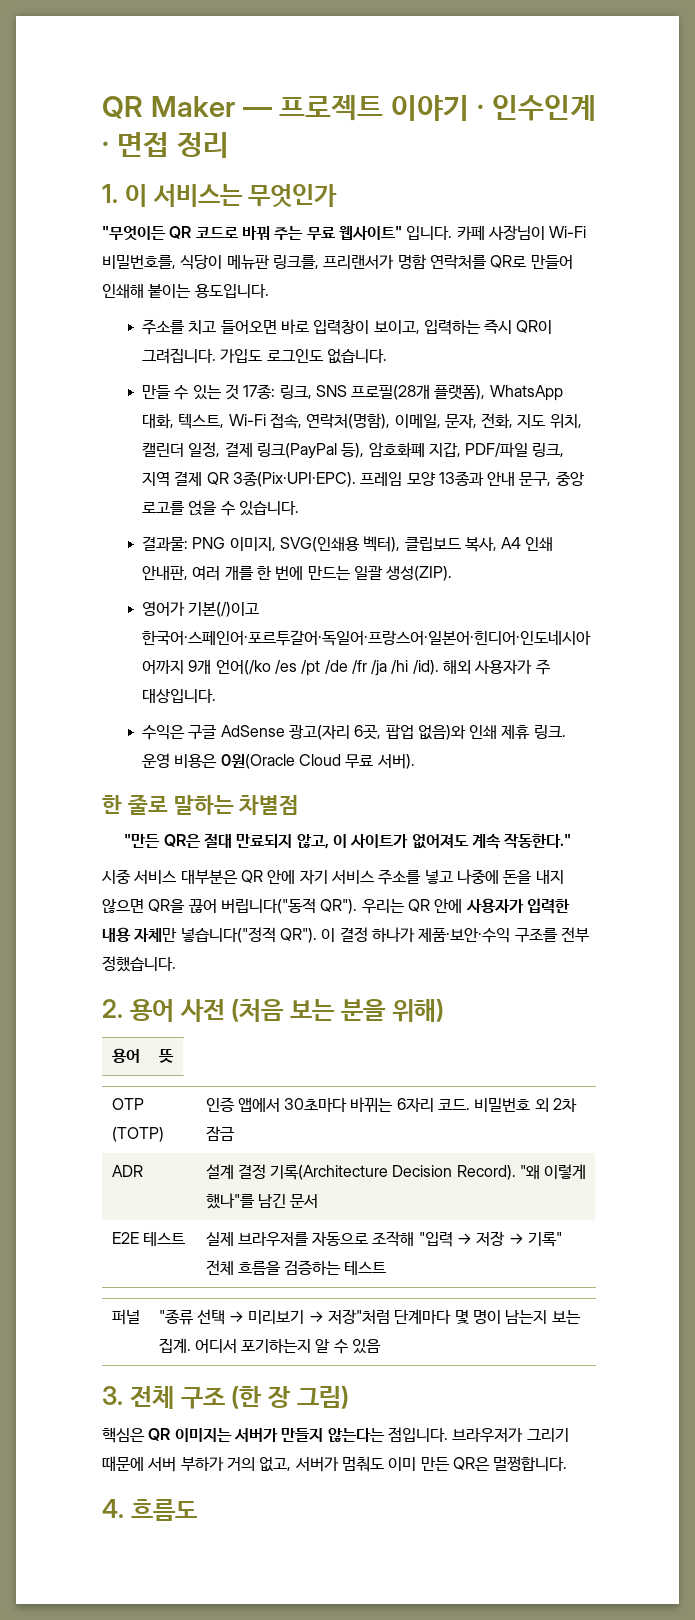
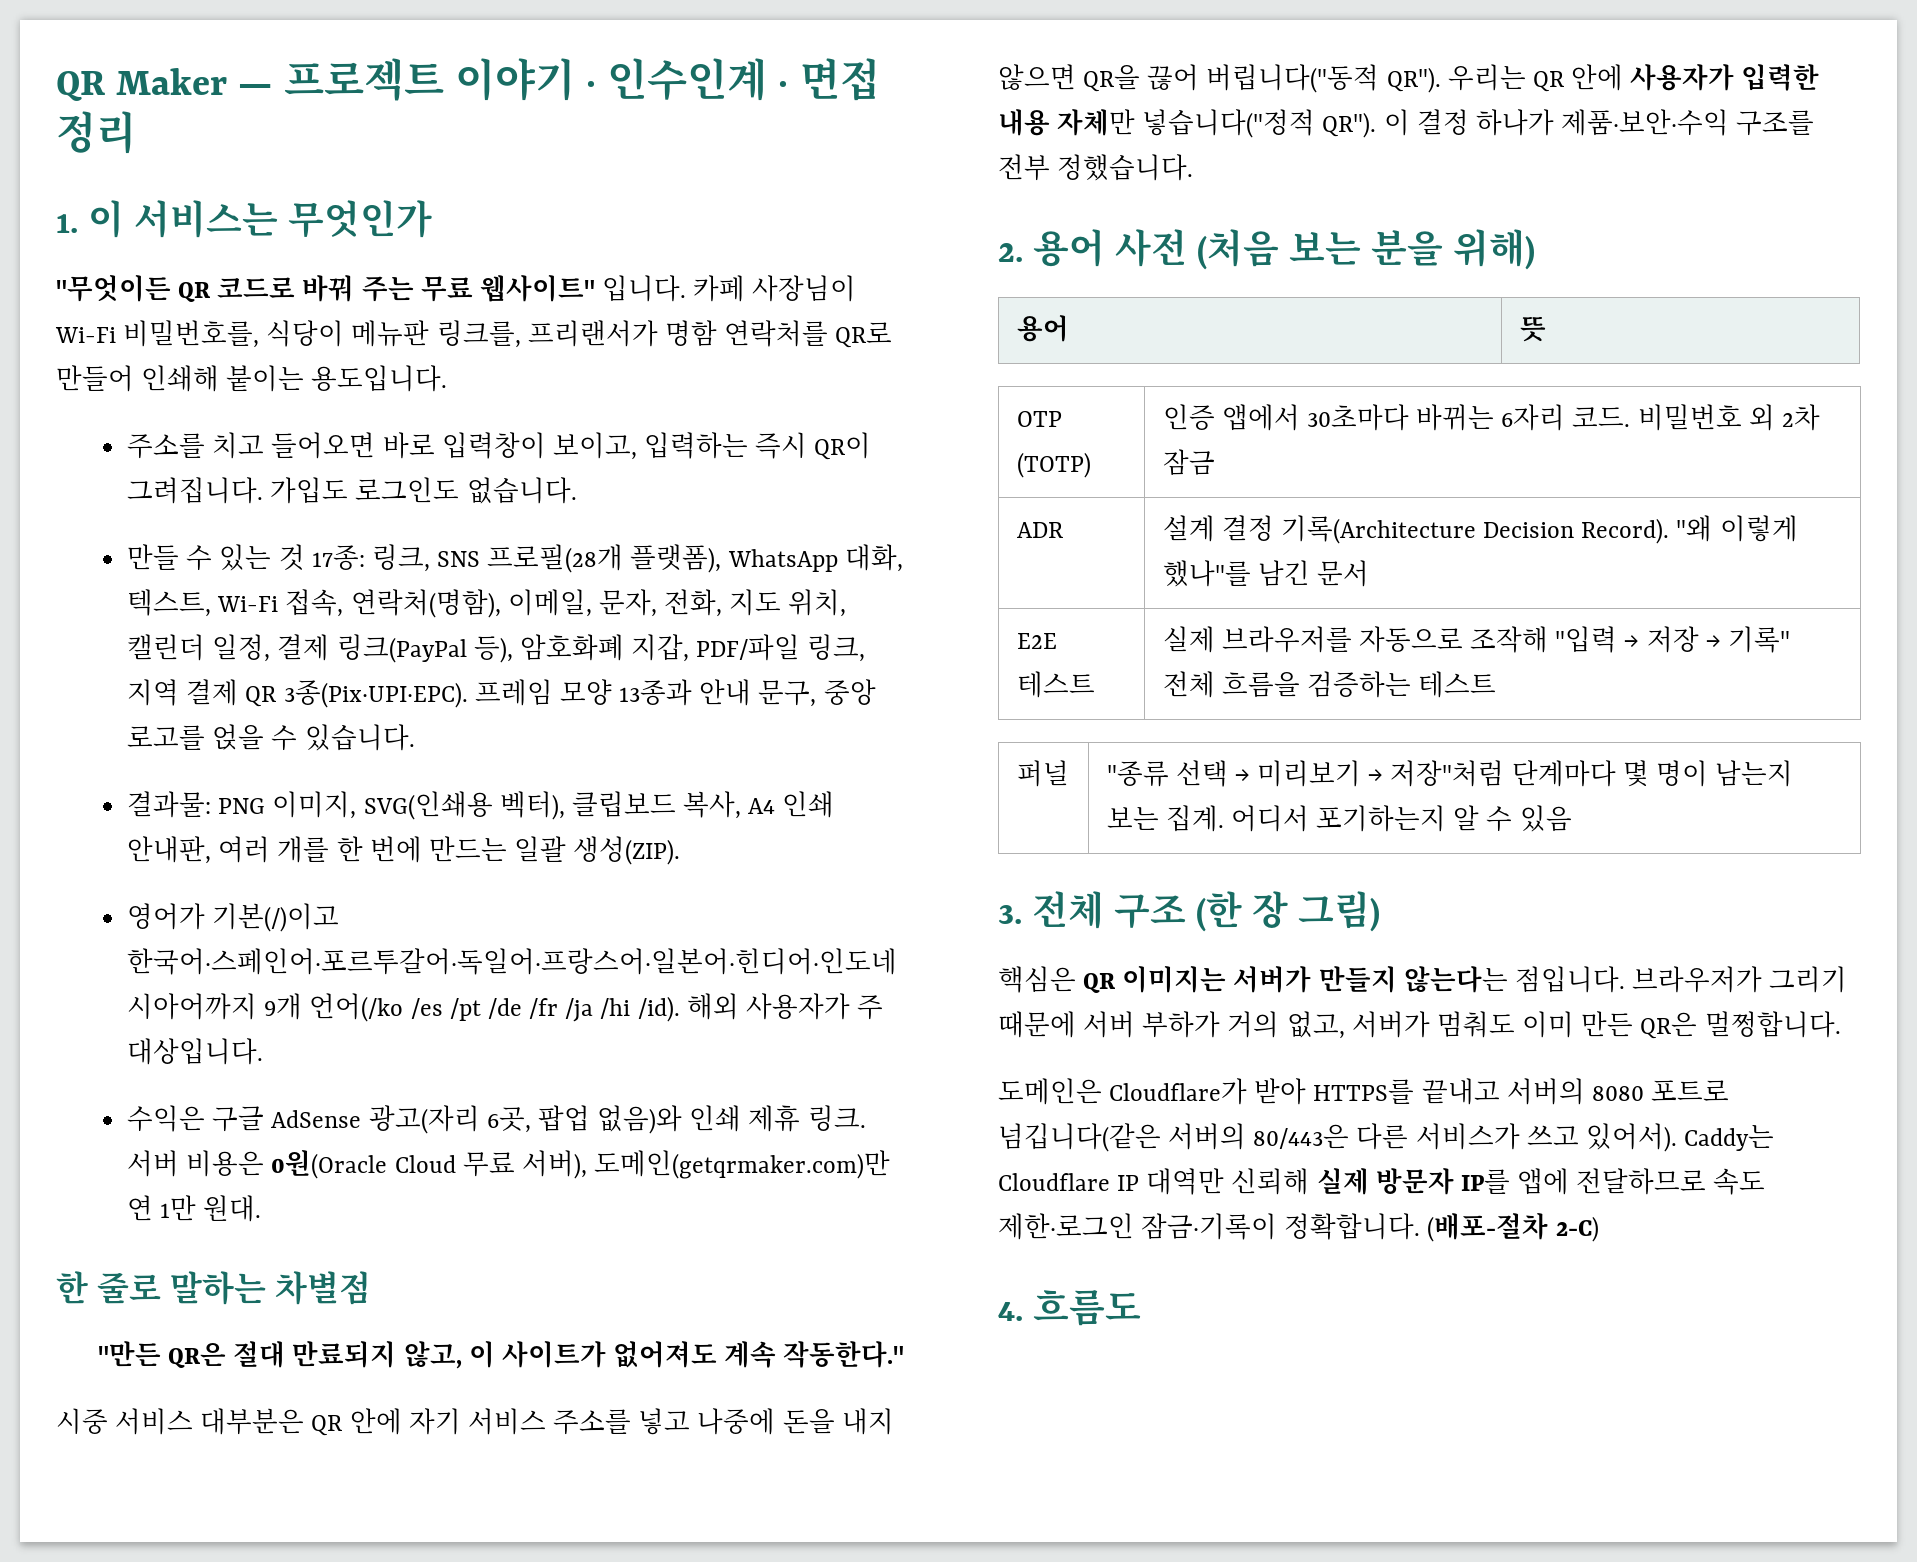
- 운영 비용은 0원(Oracle Cloud 무료 서버).
+ 서버 비용은 0원(Oracle Cloud 무료 서버), 도메인(getqrmaker.com)만 연 1만 원대.
+ 도메인은 Cloudflare가 받아 HTTPS를 끝내고 서버의 8080 포트로 넘깁니다(같은 서버의 80/443은 다른 서비스가 쓰고 있어서). Caddy는 Cloudflare IP 대역만 신뢰해 실제 방문자 IP를 앱에 전달하므로 속도 제한·로그인 잠금·기록이 정확합니다. (배포-절차 2-C)

